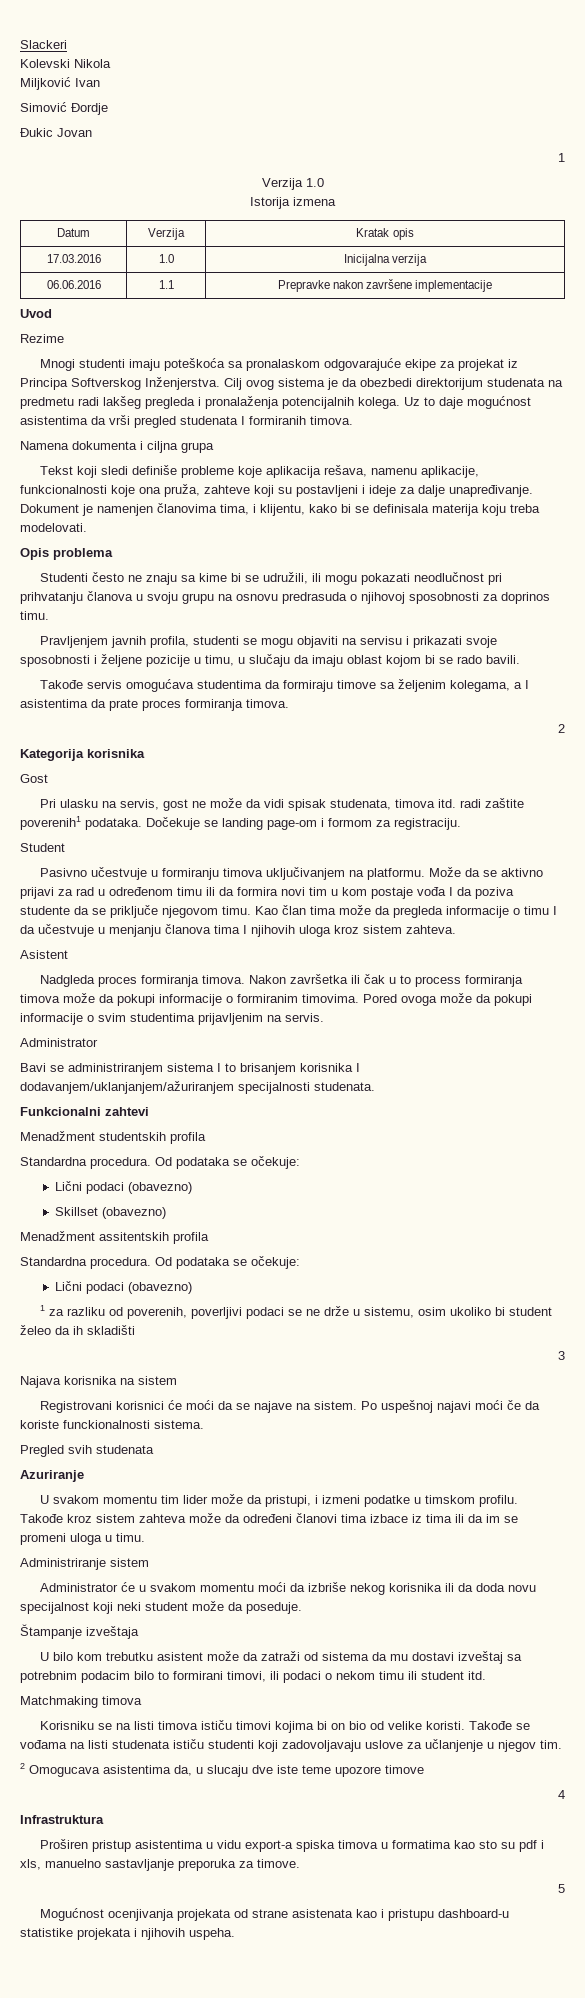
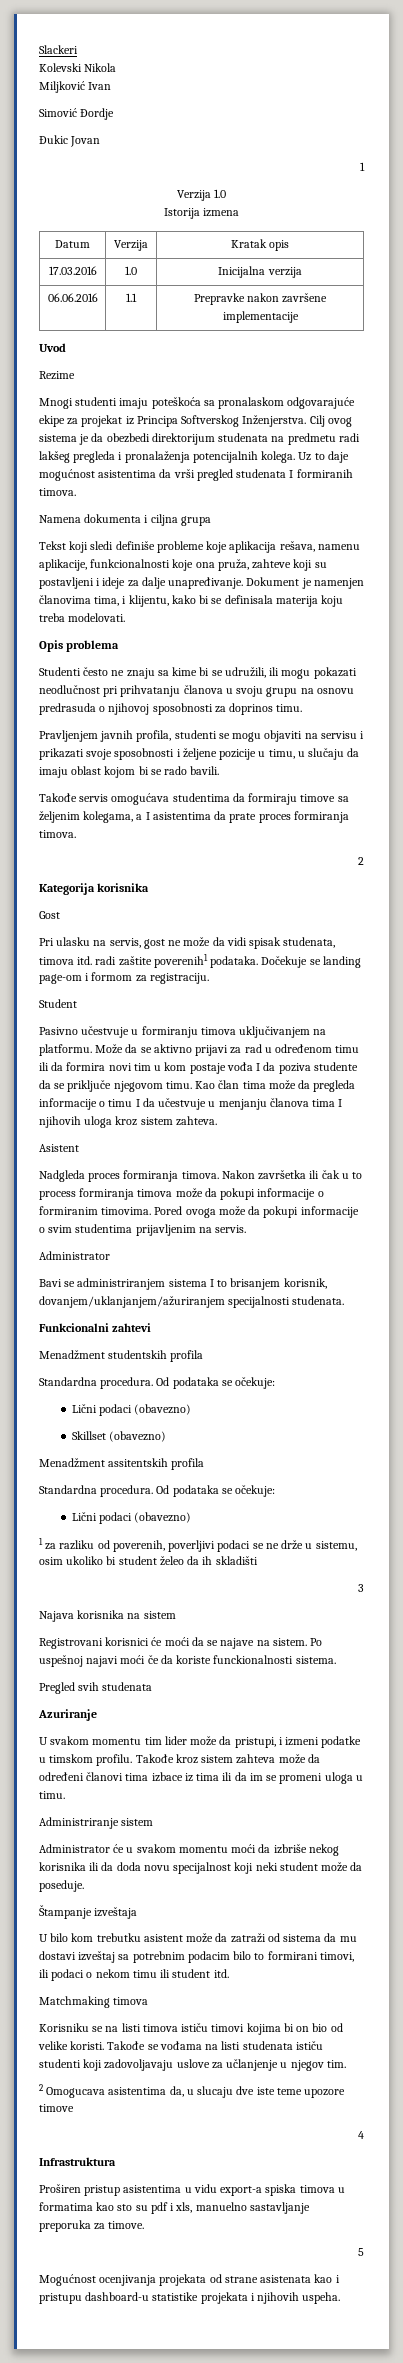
- Bavi se administriranjem sistema I to brisanjem korisnika I dodavanjem/uklanjanjem/ažuriranjem specijalnosti studenata.
+ Bavi se administriranjem sistema I to brisanjem korisnik, dovanjem/uklanjanjem/ažuriranjem specijalnosti studenata.

